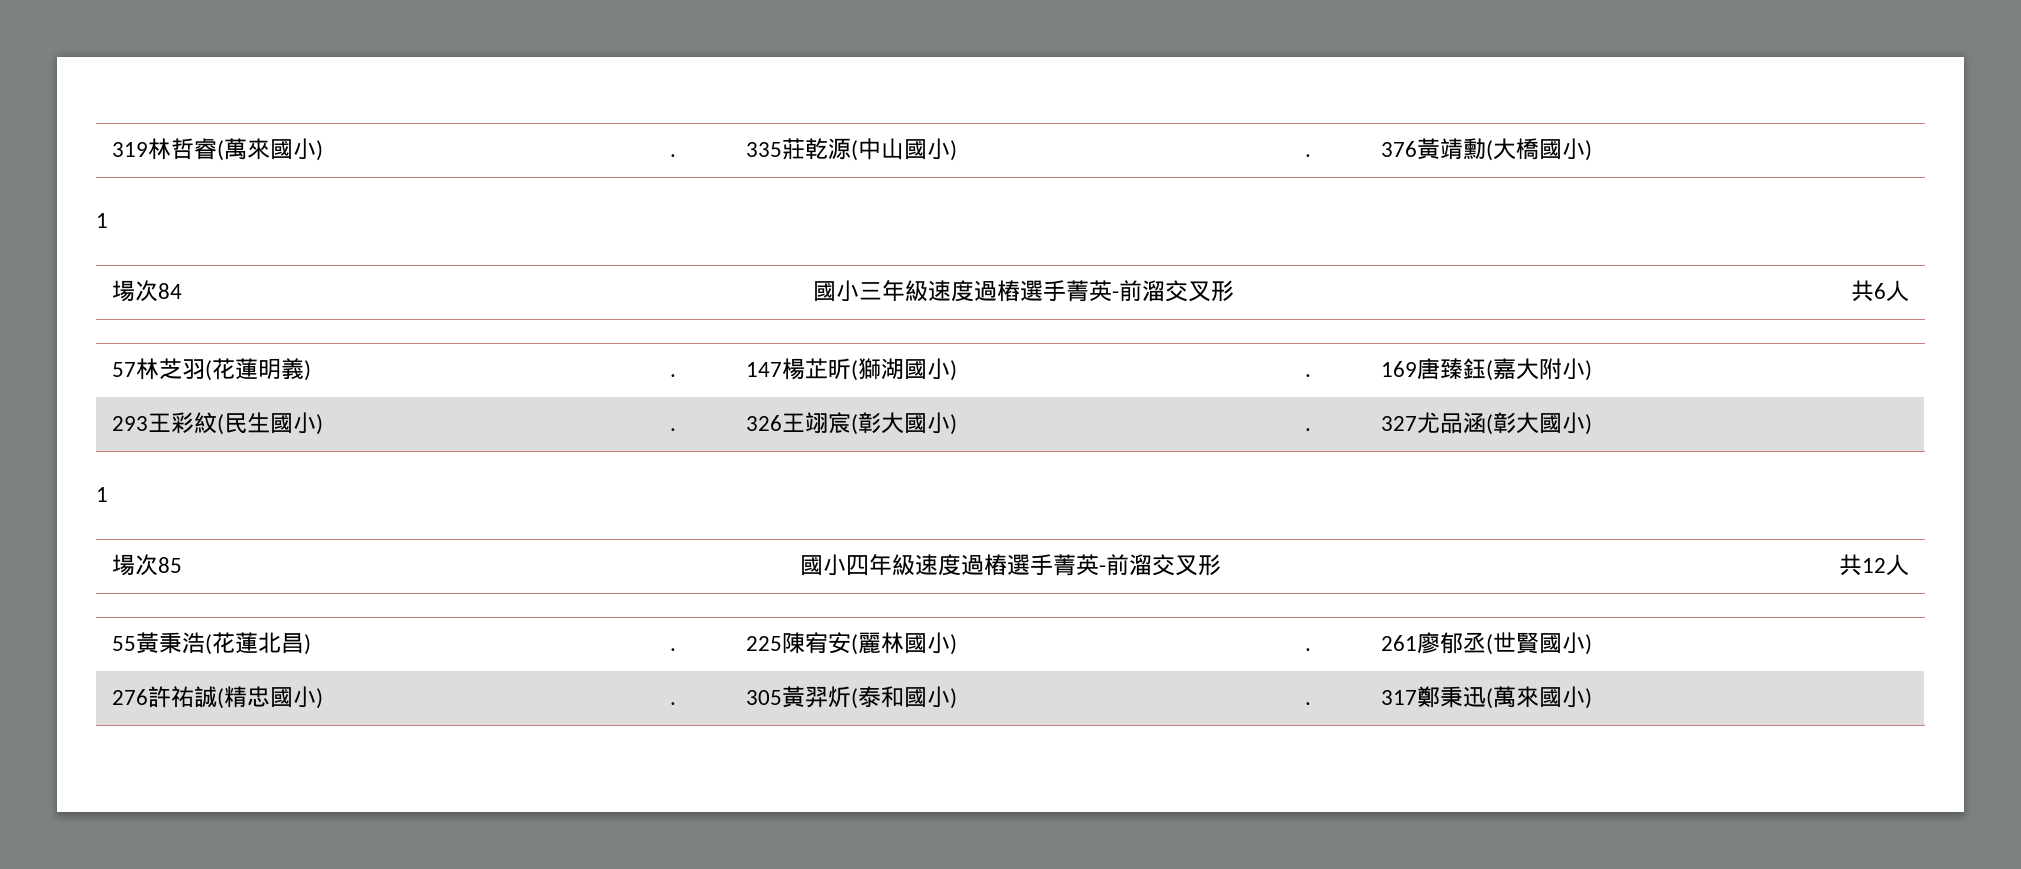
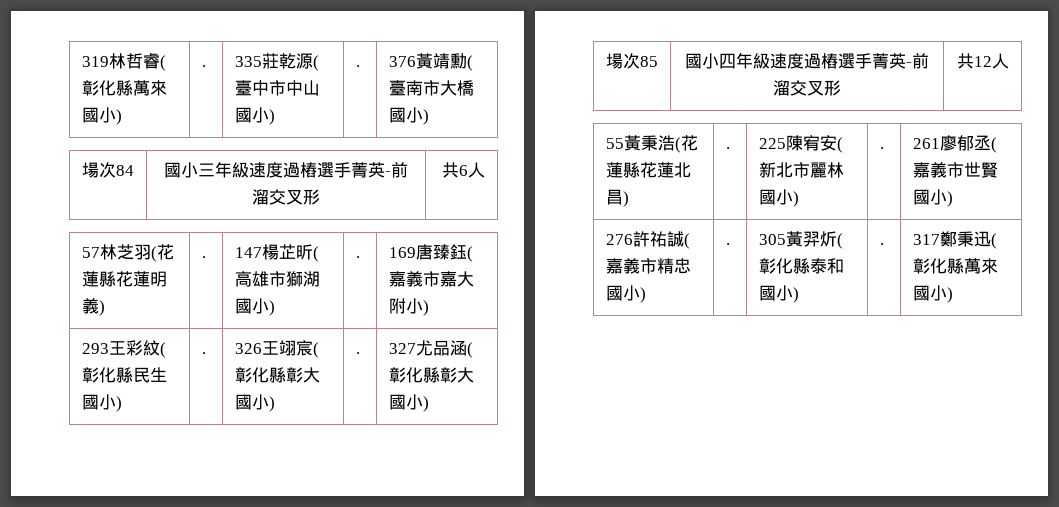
- 319林哲睿(萬來國小) | . | 335莊乾源(中山國小) | . | 376黃靖勳(大橋國小)
- 1
+ 319林哲睿(彰化縣萬來國小) | . | 335莊乾源(臺中市中山國小) | . | 376黃靖勳(臺南市大橋國小)
- 57林芝羽(花蓮明義) | . | 147楊芷昕(獅湖國小) | . | 169唐臻鈺(嘉大附小)
+ 57林芝羽(花蓮縣花蓮明義) | . | 147楊芷昕(高雄市獅湖國小) | . | 169唐臻鈺(嘉義市嘉大附小)
- 293王彩紋(民生國小) | . | 326王翊宸(彰大國小) | . | 327尤品涵(彰大國小)
- 1
+ 293王彩紋(彰化縣民生國小) | . | 326王翊宸(彰化縣彰大國小) | . | 327尤品涵(彰化縣彰大國小)
- 55黃秉浩(花蓮北昌) | . | 225陳宥安(麗林國小) | . | 261廖郁丞(世賢國小)
+ 55黃秉浩(花蓮縣花蓮北昌) | . | 225陳宥安(新北市麗林國小) | . | 261廖郁丞(嘉義市世賢國小)
- 276許祐誠(精忠國小) | . | 305黃羿炘(泰和國小) | . | 317鄭秉迅(萬來國小)
+ 276許祐誠(嘉義市精忠國小) | . | 305黃羿炘(彰化縣泰和國小) | . | 317鄭秉迅(彰化縣萬來國小)

